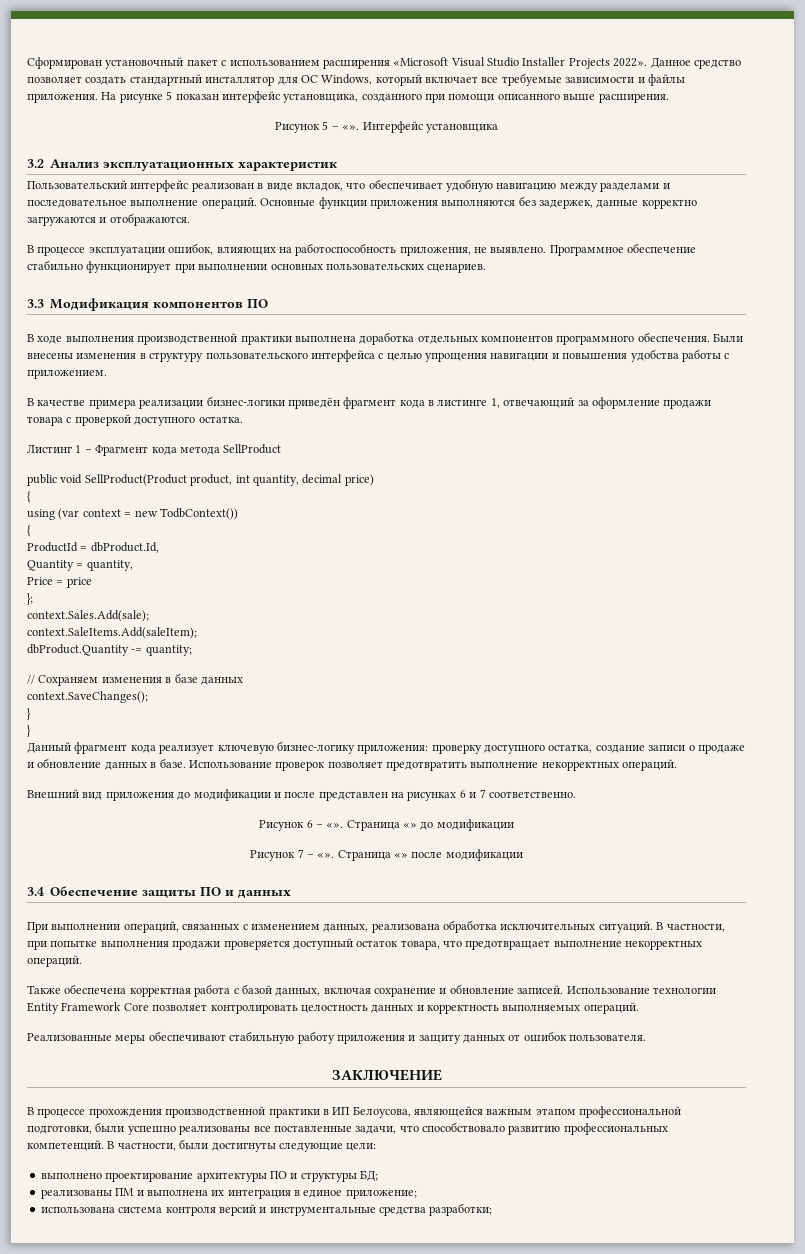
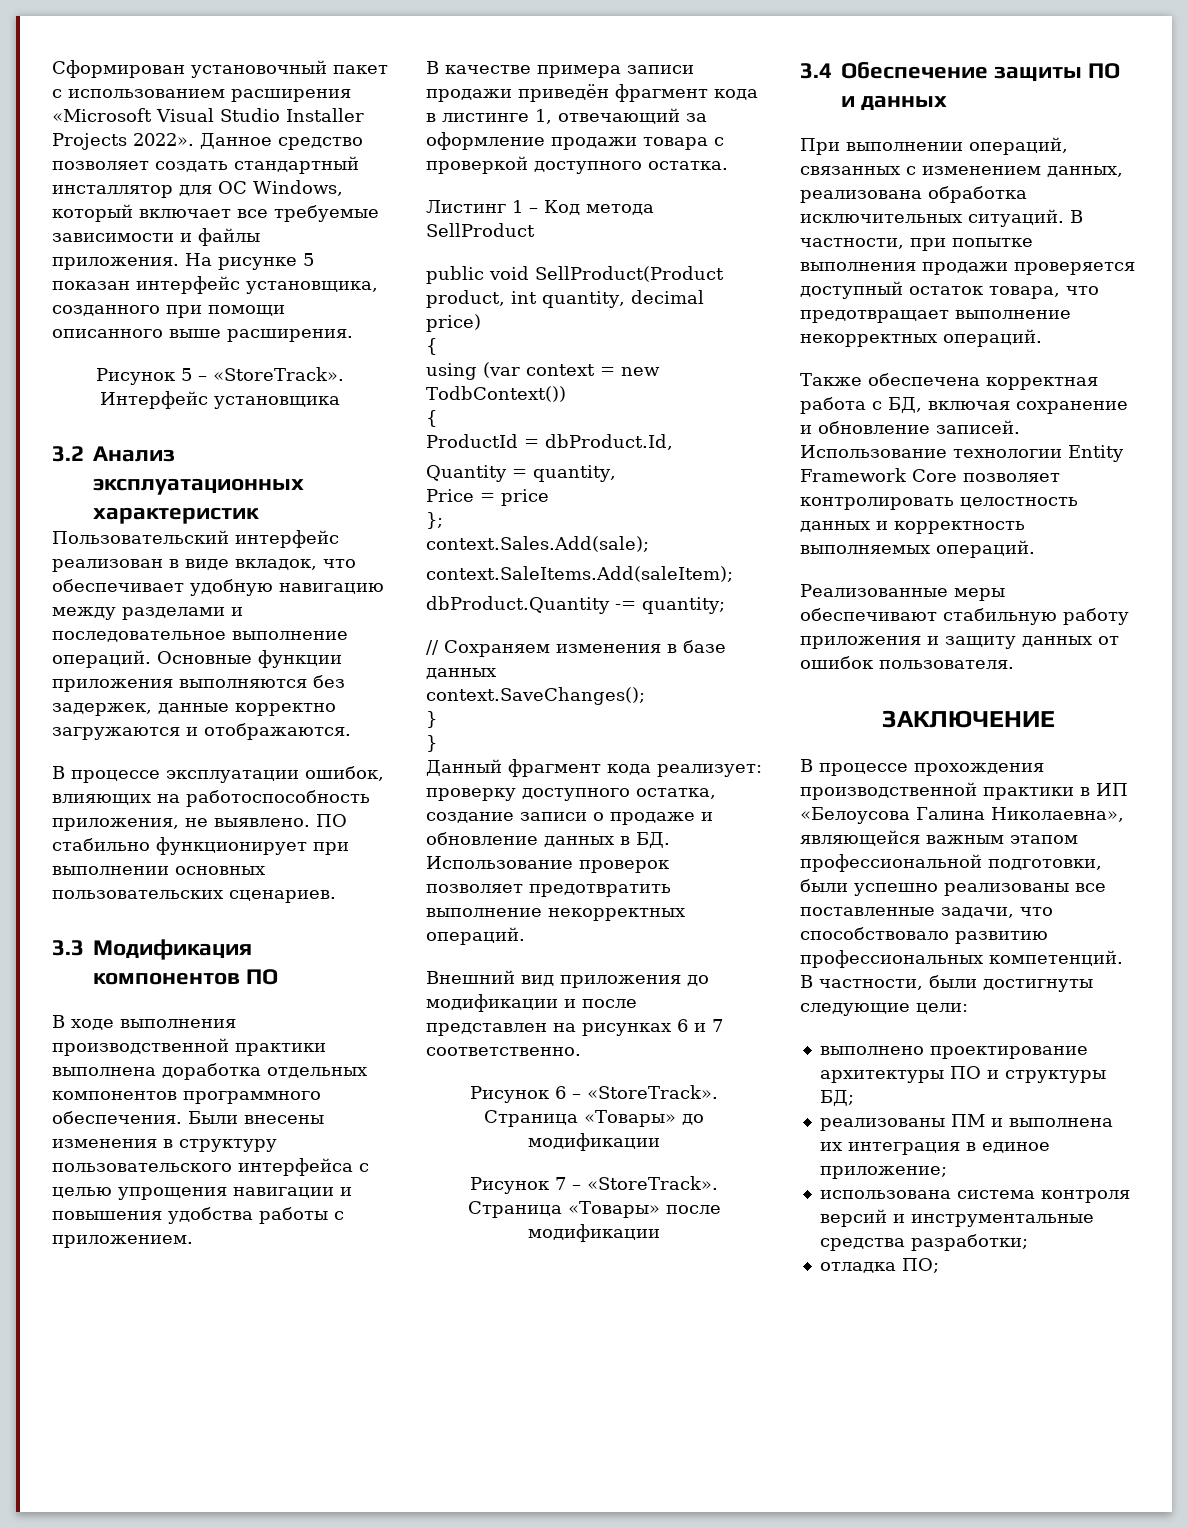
- Рисунок 5 – «».
+ Рисунок 5 – «StoreTrack».
- Программное обеспечение стабильно функционирует при выполнении основных пользовательских сценариев.
+ ПО стабильно функционирует при выполнении основных пользовательских сценариев.
- В качестве примера реализации бизнес-логики приведён фрагмент кода в листинге 1, отвечающий за оформление продажи товара с проверкой доступного остатка.
+ В качестве примера записи продажи приведён фрагмент кода в листинге 1, отвечающий за оформление продажи товара с проверкой доступного остатка.
- Листинг 1 – Фрагмент кода метода SellProduct
+ Листинг 1 – Код метода SellProduct
- Данный фрагмент кода реализует ключевую бизнес-логику приложения: проверку доступного остатка, создание записи о продаже и обновление данных в базе. Использование проверок позволяет предотвратить выполнение некорректных операций.
+ Данный фрагмент кода реализует: проверку доступного остатка, создание записи о продаже и обновление данных в БД. Использование проверок позволяет предотвратить выполнение некорректных операций.
- Рисунок 6 – «». Страница «» до модификации
+ Рисунок 6 – «StoreTrack». Страница «Товары» до модификации
- Рисунок 7 – «». Страница «» после модификации
+ Рисунок 7 – «StoreTrack». Страница «Товары» после модификации
- Также обеспечена корректная работа с базой данных, включая сохранение и обновление записей.
+ Также обеспечена корректная работа с БД, включая сохранение и обновление записей.
- В процессе прохождения производственной практики в ИП Белоусова, являющейся важным этапом профессиональной подготовки, были успешно реализованы все поставленные задачи, что способствовало развитию профессиональных компетенций.
+ В процессе прохождения производственной практики в ИП «Белоусова Галина Николаевна», являющейся важным этапом профессиональной подготовки, были успешно реализованы все поставленные задачи, что способствовало развитию профессиональных компетенций.
+ отладка ПО;

